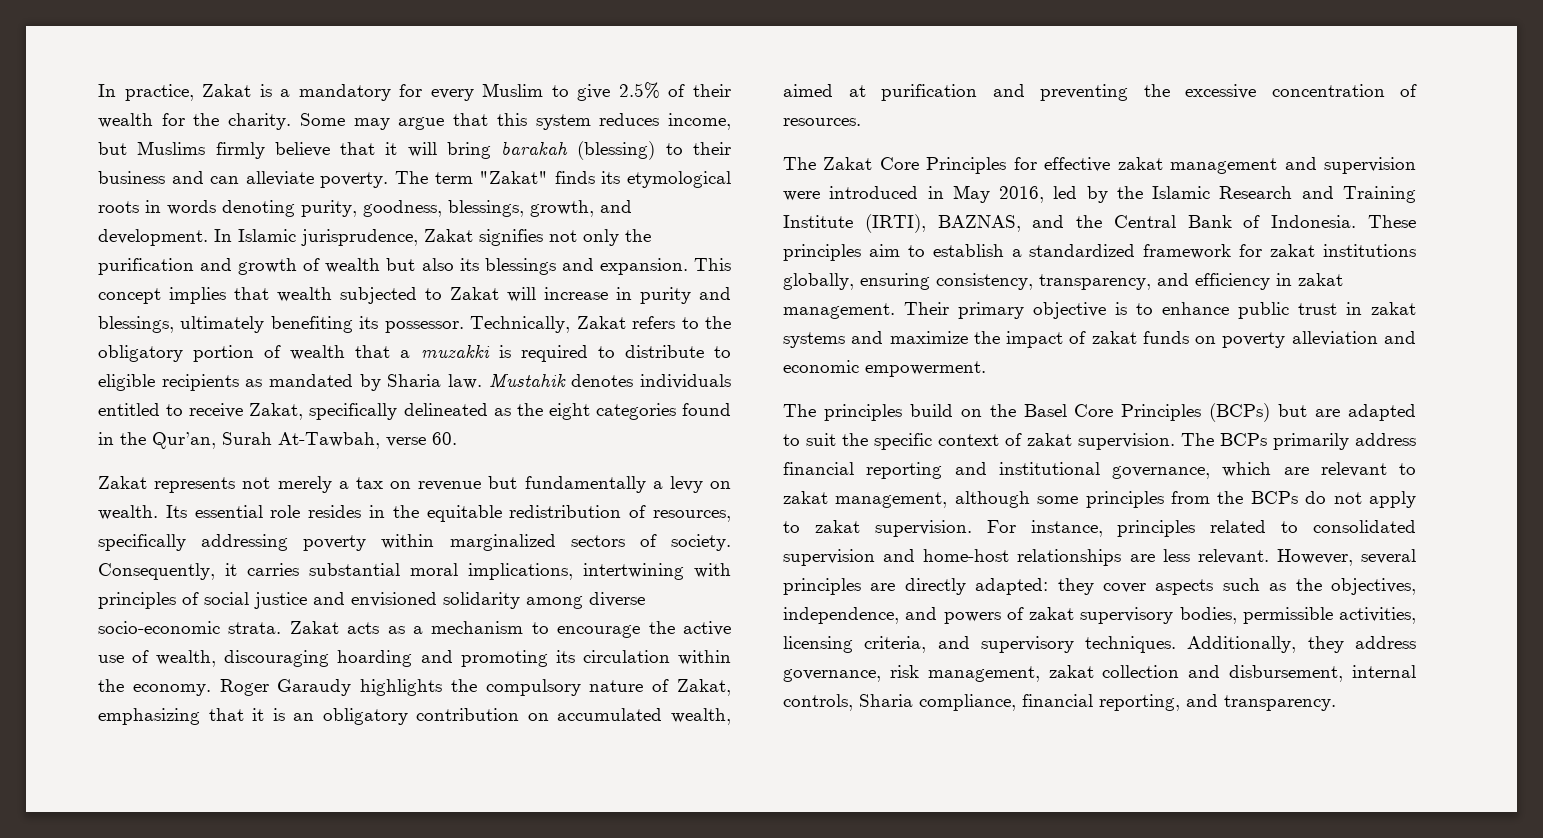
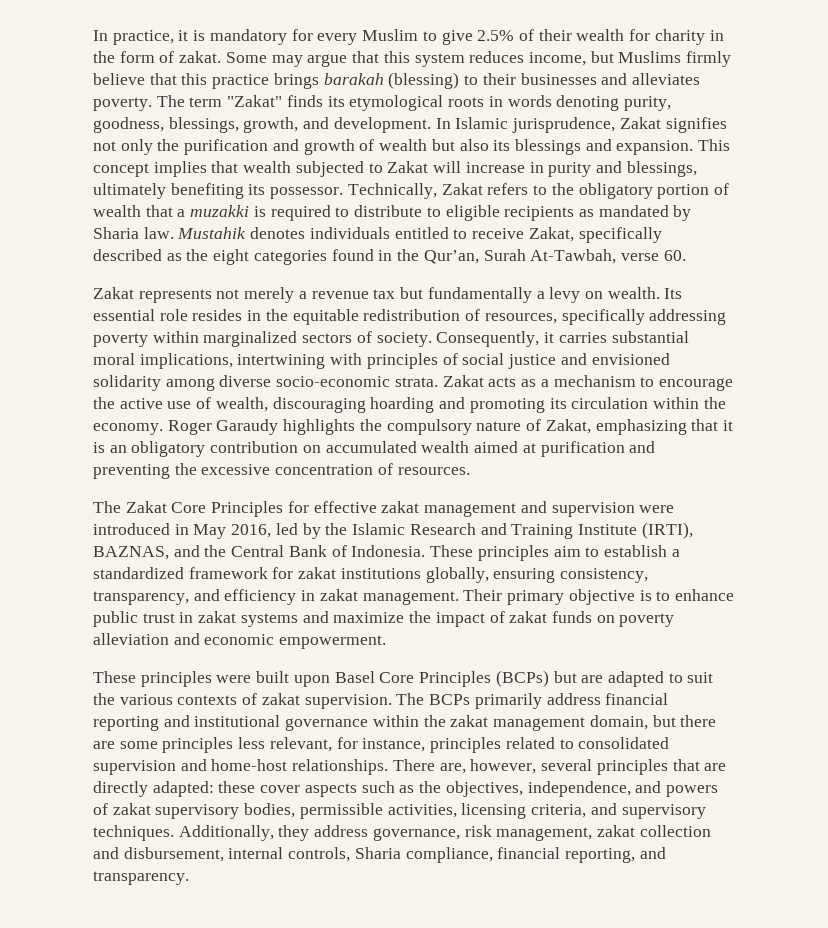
- In practice, Zakat is a mandatory for every Muslim to give 2.5% of their wealth for the charity.
+ In practice, it is mandatory for every Muslim to give 2.5% of their wealth for charity in the form of zakat.
- Some may argue that this system reduces income, but Muslims firmly believe that it will bring barakah (blessing) to their business and can alleviate poverty.
+ Some may argue that this system reduces income, but Muslims firmly believe that this practice brings barakah (blessing) to their businesses and alleviates poverty.
- Mustahik denotes individuals entitled to receive Zakat, specifically delineated as the eight categories found in the Qur’an, Surah At-Tawbah, verse 60.
+ Mustahik denotes individuals entitled to receive Zakat, specifically described as the eight categories found in the Qur’an, Surah At-Tawbah, verse 60.
- Zakat represents not merely a tax on revenue but fundamentally a levy on wealth.
+ Zakat represents not merely a revenue tax but fundamentally a levy on wealth.
- Roger Garaudy highlights the compulsory nature of Zakat, emphasizing that it is an obligatory contribution on accumulated wealth, aimed at purification and preventing the excessive concentration of resources.
+ Roger Garaudy highlights the compulsory nature of Zakat, emphasizing that it is an obligatory contribution on accumulated wealth aimed at purification and preventing the excessive concentration of resources.
- The principles build on the Basel Core Principles (BCPs) but are adapted to suit the specific context of zakat supervision.
+ These principles were built upon Basel Core Principles (BCPs) but are adapted to suit the various contexts of zakat supervision.
- The BCPs primarily address financial reporting and institutional governance, which are relevant to zakat management, although some principles from the BCPs do not apply to zakat supervision. For instance, principles related to consolidated supervision and home-host relationships are less relevant. However, several principles are directly adapted: they cover aspects such as the objectives, independence, and powers of zakat supervisory bodies, permissible activities, licensing criteria, and supervisory techniques.
+ The BCPs primarily address financial reporting and institutional governance within the zakat management domain, but there are some principles less relevant, for instance, principles related to consolidated supervision and home-host relationships. There are, however, several principles that are directly adapted: these cover aspects such as the objectives, independence, and powers of zakat supervisory bodies, permissible activities, licensing criteria, and supervisory techniques.

